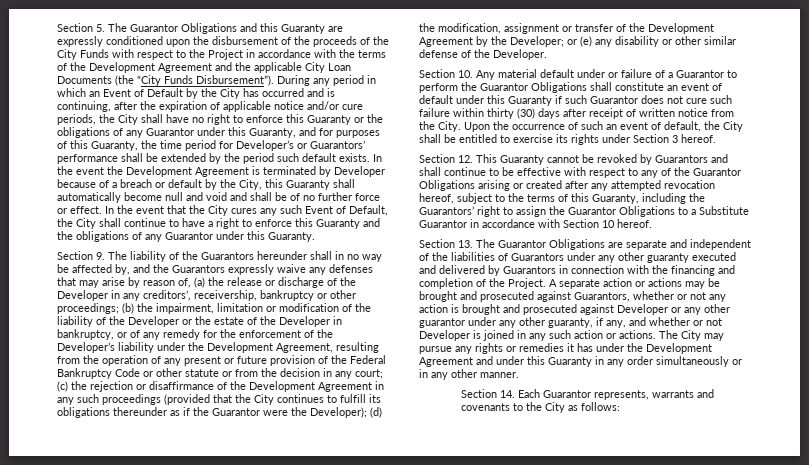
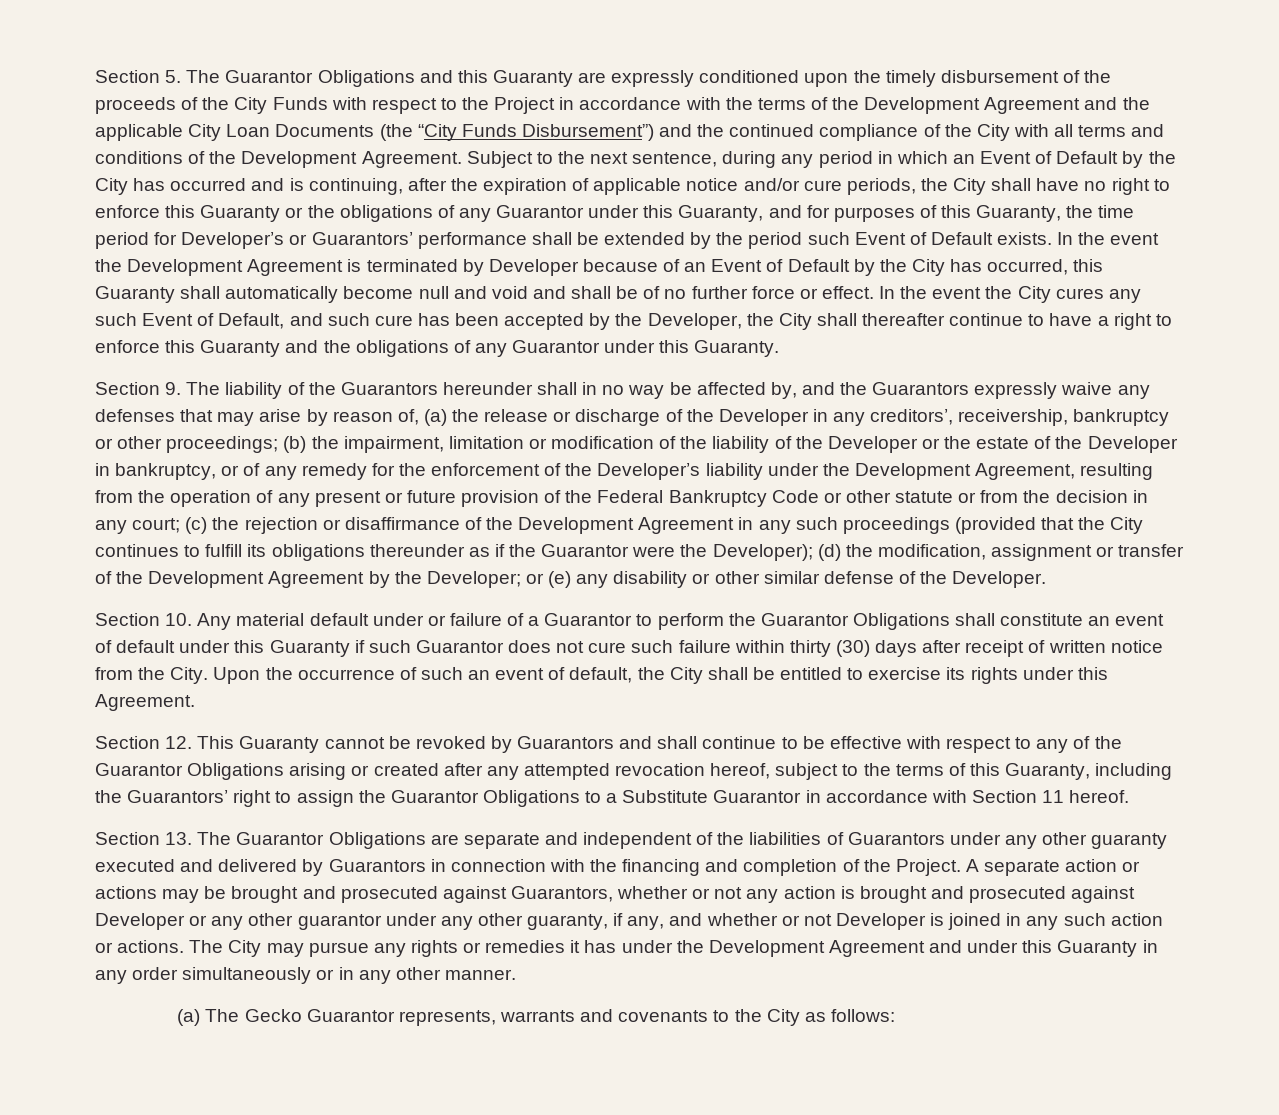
- Section 5. The Guarantor Obligations and this Guaranty are expressly conditioned upon the disbursement of the proceeds of the City Funds with respect to the Project in accordance with the terms of the Development Agreement and the applicable City Loan Documents (the “City Funds Disbursement”). During any period in which an Event of Default by the City has occurred and is continuing, after the expiration of applicable notice and/or cure periods, the City shall have no right to enforce this Guaranty or the obligations of any Guarantor under this Guaranty, and for purposes of this Guaranty, the time period for Developer’s or Guarantors’ performance shall be extended by the period such default exists.
+ Section 5. The Guarantor Obligations and this Guaranty are expressly conditioned upon the timely disbursement of the proceeds of the City Funds with respect to the Project in accordance with the terms of the Development Agreement and the applicable City Loan Documents (the “City Funds Disbursement”) and the continued compliance of the City with all terms and conditions of the Development Agreement. Subject to the next sentence, during any period in which an Event of Default by the City has occurred and is continuing, after the expiration of applicable notice and/or cure periods, the City shall have no right to enforce this Guaranty or the obligations of any Guarantor under this Guaranty, and for purposes of this Guaranty, the time period for Developer’s or Guarantors’ performance shall be extended by the period such Event of Default exists.
- In the event the Development Agreement is terminated by Developer because of a breach or default by the City, this Guaranty shall automatically become null and void and shall be of no further force or effect.
+ In the event the Development Agreement is terminated by Developer because of an Event of Default by the City has occurred, this Guaranty shall automatically become null and void and shall be of no further force or effect.
- In the event that the City cures any such Event of Default, the City shall continue to have a right to enforce this Guaranty and the obligations of any Guarantor under this Guaranty.
+ In the event the City cures any such Event of Default, and such cure has been accepted by the Developer, the City shall thereafter continue to have a right to enforce this Guaranty and the obligations of any Guarantor under this Guaranty.
- Upon the occurrence of such an event of default, the City shall be entitled to exercise its rights under Section 3 hereof.
+ Upon the occurrence of such an event of default, the City shall be entitled to exercise its rights under this Agreement.
- Section 12. This Guaranty cannot be revoked by Guarantors and shall continue to be effective with respect to any of the Guarantor Obligations arising or created after any attempted revocation hereof, subject to the terms of this Guaranty, including the Guarantors’ right to assign the Guarantor Obligations to a Substitute Guarantor in accordance with Section 10 hereof.
+ Section 12. This Guaranty cannot be revoked by Guarantors and shall continue to be effective with respect to any of the Guarantor Obligations arising or created after any attempted revocation hereof, subject to the terms of this Guaranty, including the Guarantors’ right to assign the Guarantor Obligations to a Substitute Guarantor in accordance with Section 11 hereof.
- Section 14. Each Guarantor represents, warrants and covenants to the City as follows:
+ (a) The Gecko Guarantor represents, warrants and covenants to the City as follows:

